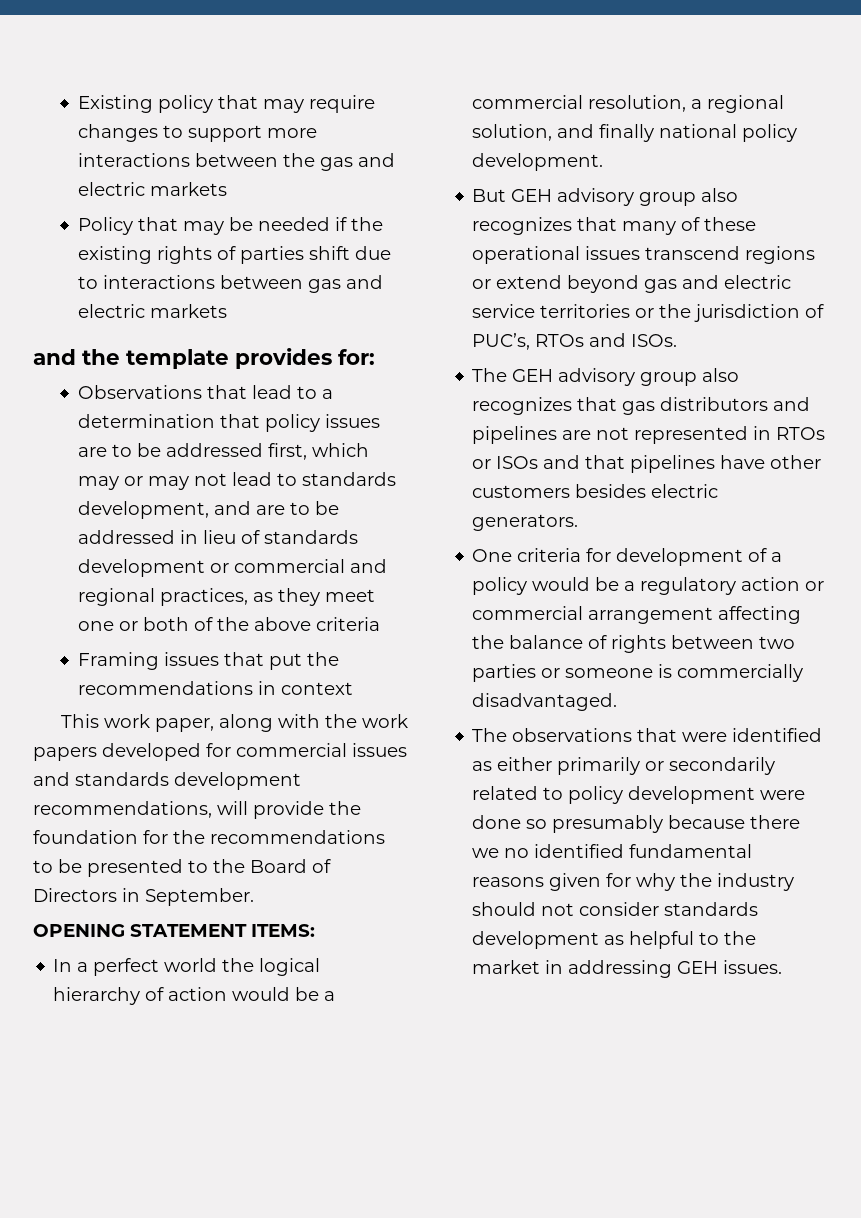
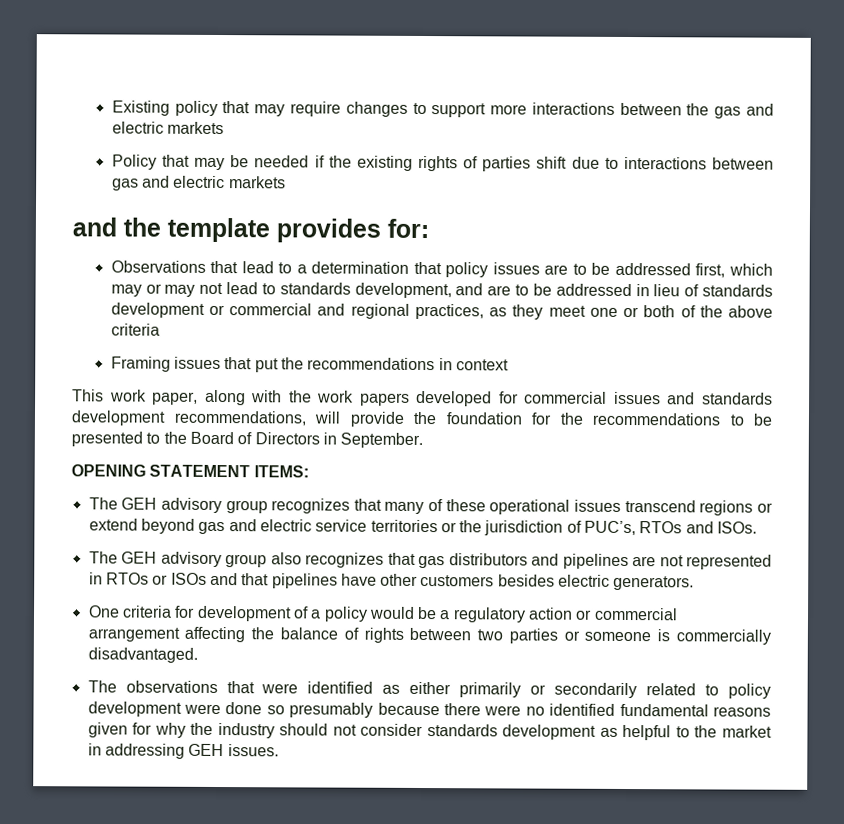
- In a perfect world the logical hierarchy of action would be a commercial resolution, a regional solution, and finally national policy development.
- But GEH advisory group also recognizes that many of these operational issues transcend regions or extend beyond gas and electric service territories or the jurisdiction of PUC’s, RTOs and ISOs.
+ The GEH advisory group recognizes that many of these operational issues transcend regions or extend beyond gas and electric service territories or the jurisdiction of PUC’s, RTOs and ISOs.
- The observations that were identified as either primarily or secondarily related to policy development were done so presumably because there we no identified fundamental reasons given for why the industry should not consider standards development as helpful to the market in addressing GEH issues.
+ The observations that were identified as either primarily or secondarily related to policy development were done so presumably because there were no identified fundamental reasons given for why the industry should not consider standards development as helpful to the market in addressing GEH issues.

